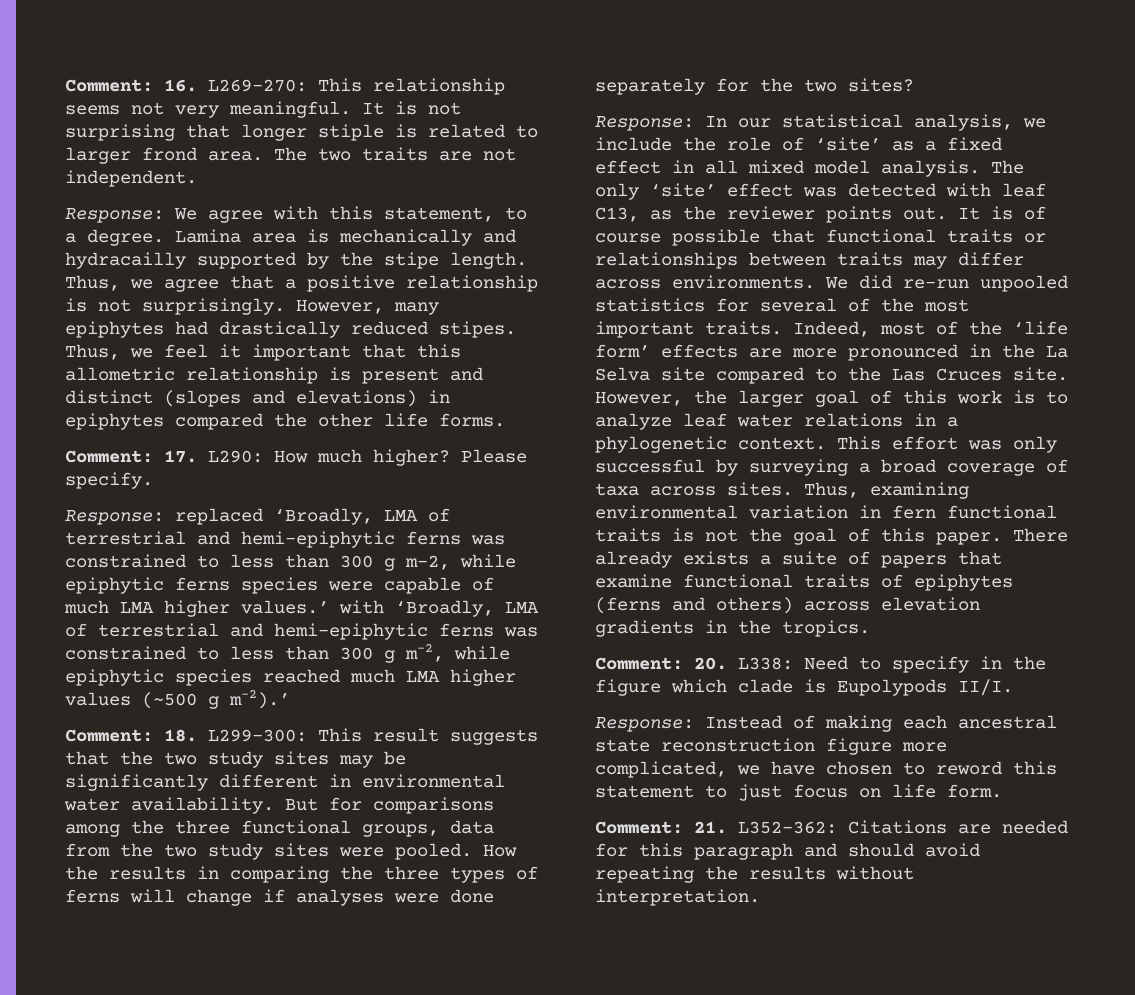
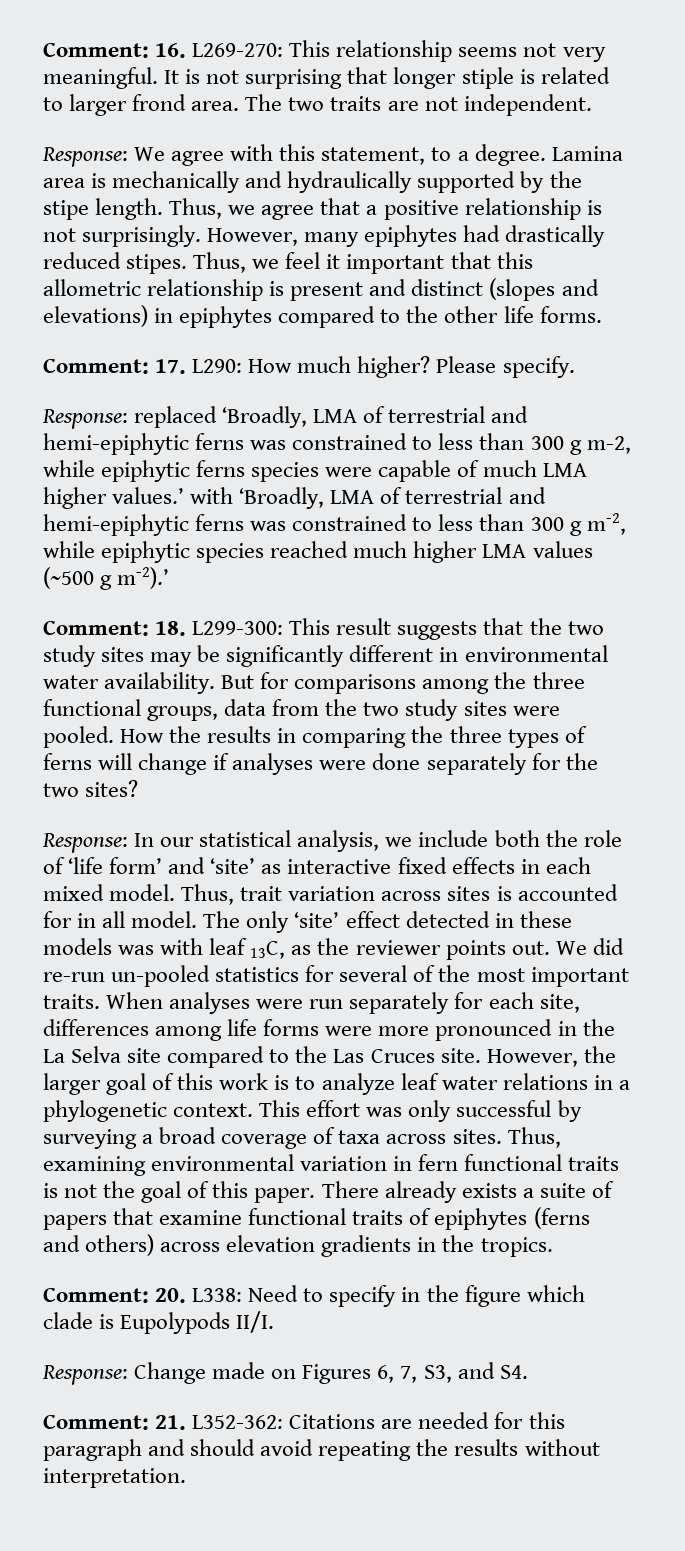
- Lamina area is mechanically and hydracailly supported by the stipe length.
+ Lamina area is mechanically and hydraulically supported by the stipe length.
- Thus, we feel it important that this allometric relationship is present and distinct (slopes and elevations) in epiphytes compared the other life forms.
+ Thus, we feel it important that this allometric relationship is present and distinct (slopes and elevations) in epiphytes compared to the other life forms.
- Response: replaced ‘Broadly, LMA of terrestrial and hemi-epiphytic ferns was constrained to less than 300 g m-2, while epiphytic ferns species were capable of much LMA higher values.’ with ‘Broadly, LMA of terrestrial and hemi-epiphytic ferns was constrained to less than 300 g m-2, while epiphytic species reached much LMA higher values (~500 g m-2).’
+ Response: replaced ‘Broadly, LMA of terrestrial and hemi-epiphytic ferns was constrained to less than 300 g m-2, while epiphytic ferns species were capable of much LMA higher values.’ with ‘Broadly, LMA of terrestrial and hemi-epiphytic ferns was constrained to less than 300 g m-2, while epiphytic species reached much higher LMA values (~500 g m-2).’
- Response: In our statistical analysis, we include the role of ‘site’ as a fixed effect in all mixed model analysis. The only ‘site’ effect was detected with leaf C13, as the reviewer points out.
+ Response: In our statistical analysis, we include both the role of ‘life form’ and ‘site’ as interactive fixed effects in each mixed model. Thus, trait variation across sites is accounted for in all model. The only ‘site’ effect detected in these models was with leaf 13C, as the reviewer points out.
- It is of course possible that functional traits or relationships between traits may differ across environments.
- We did re-run unpooled statistics for several of the most important traits.
+ We did re-run un-pooled statistics for several of the most important traits.
- Indeed, most of the ‘life form’ effects are more pronounced in the La Selva site compared to the Las Cruces site.
+ When analyses were run separately for each site, differences among life forms were more pronounced in the La Selva site compared to the Las Cruces site.
- Response: Instead of making each ancestral state reconstruction figure more complicated, we have chosen to reword this statement to just focus on life form.
+ Response: Change made on Figures 6, 7, S3, and S4.

